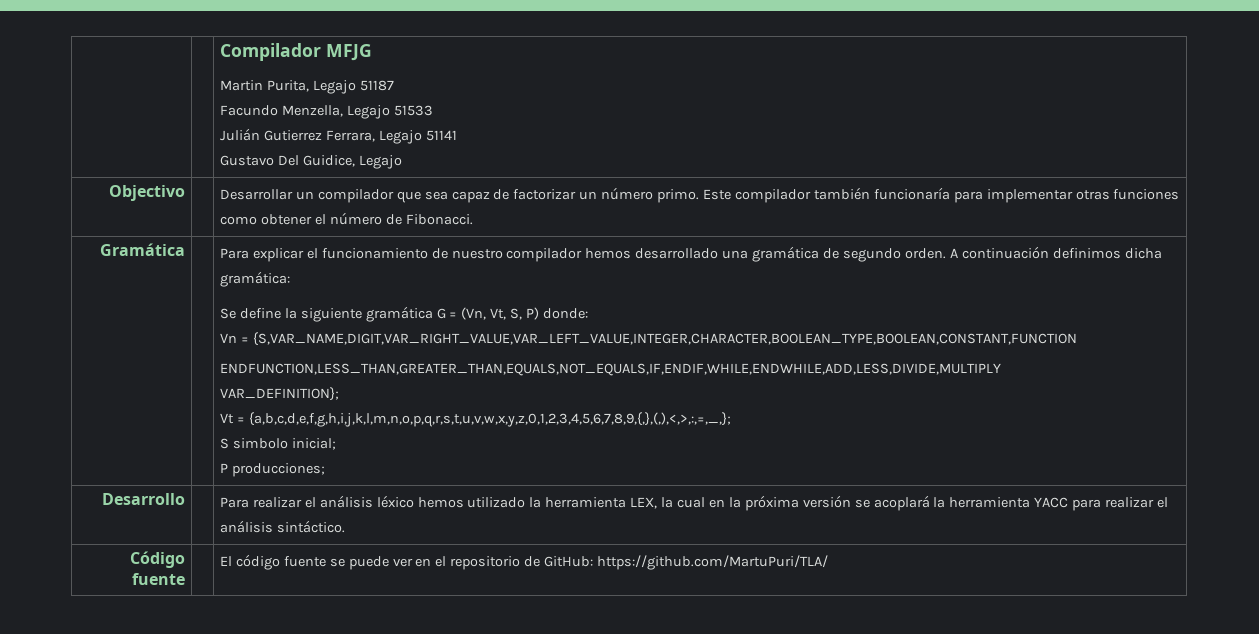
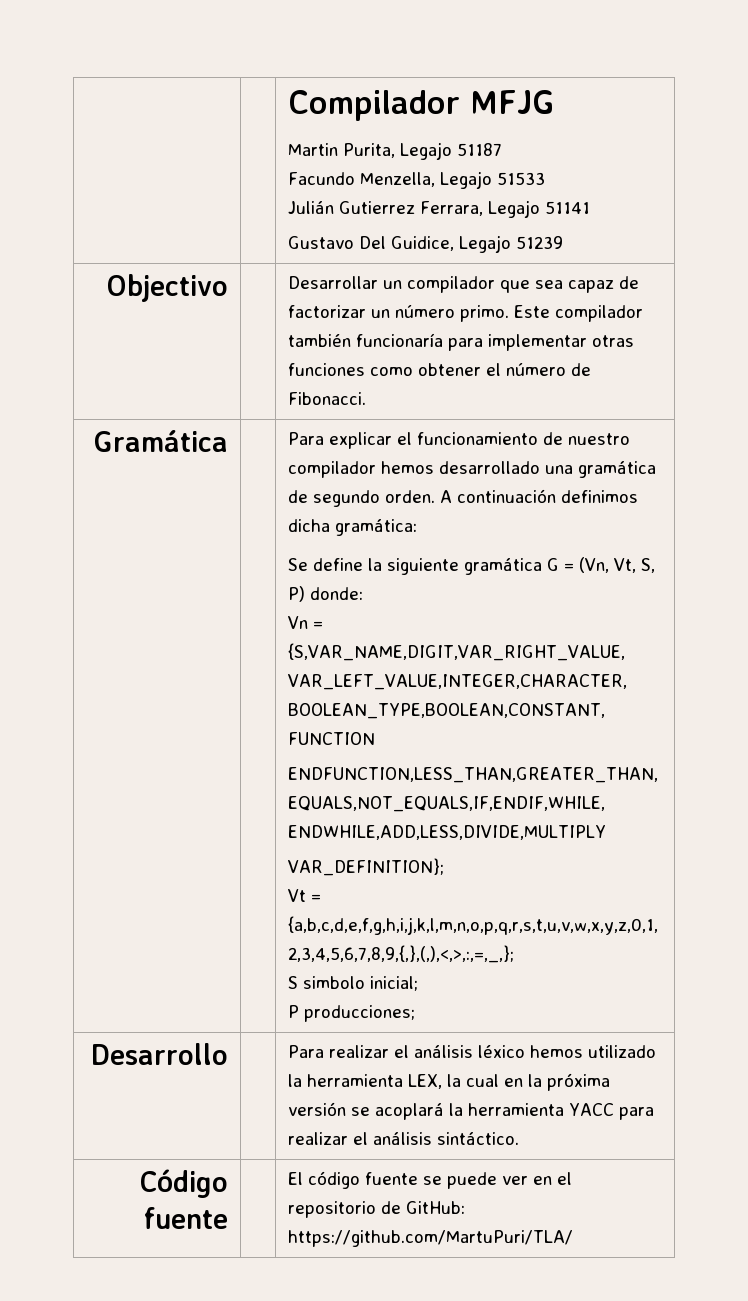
  | | Compilador MFJG
  Martin Purita, Legajo 51187
  Facundo Menzella, Legajo 51533
  Julián Gutierrez Ferrara, Legajo 51141
- Gustavo Del Guidice, Legajo
+ Gustavo Del Guidice, Legajo 51239

